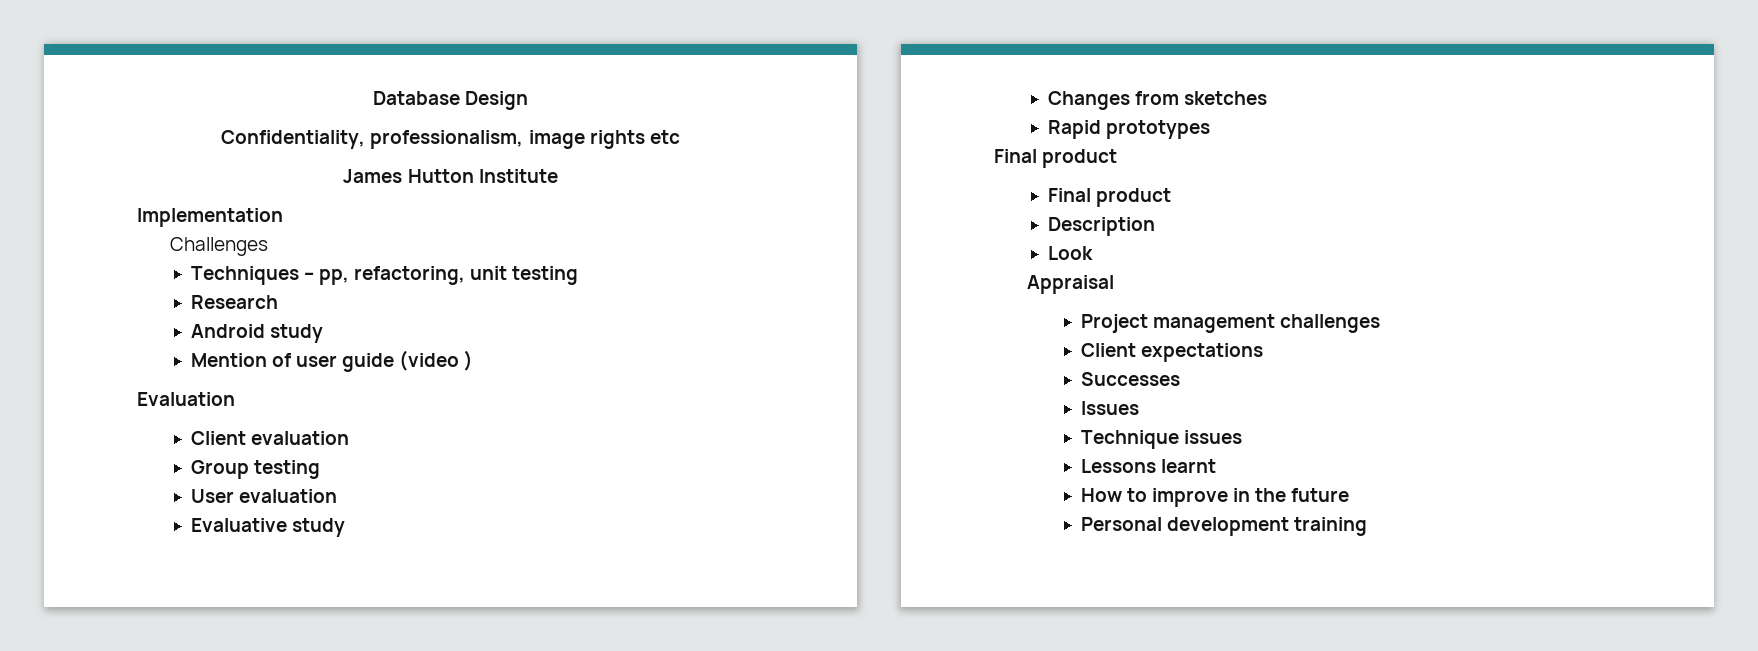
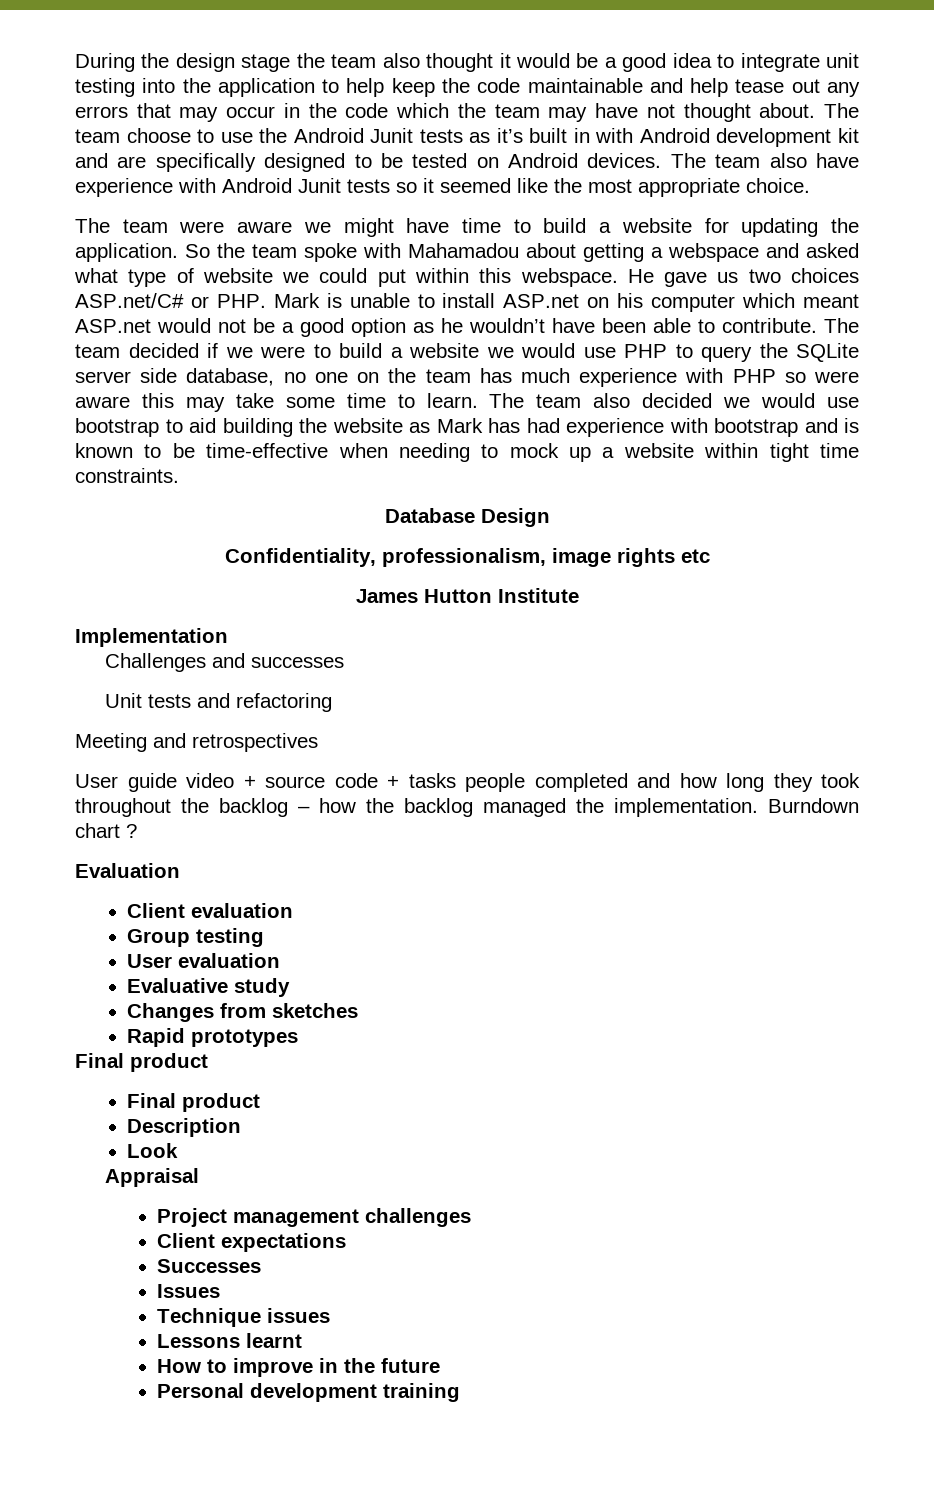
+ During the design stage the team also thought it would be a good idea to integrate unit testing into the application to help keep the code maintainable and help tease out any errors that may occur in the code which the team may have not thought about. The team choose to use the Android Junit tests as it’s built in with Android development kit and are specifically designed to be tested on Android devices. The team also have experience with Android Junit tests so it seemed like the most appropriate choice.
+ The team were aware we might have time to build a website for updating the application. So the team spoke with Mahamadou about getting a webspace and asked what type of website we could put within this webspace. He gave us two choices ASP.net/C# or PHP. Mark is unable to install ASP.net on his computer which meant ASP.net would not be a good option as he wouldn’t have been able to contribute. The team decided if we were to build a website we would use PHP to query the SQLite server side database, no one on the team has much experience with PHP so were aware this may take some time to learn. The team also decided we would use bootstrap to aid building the website as Mark has had experience with bootstrap and is known to be time-effective when needing to mock up a website within tight time constraints.
- Challenges
- Techniques – pp, refactoring, unit testing
- Research
- Android study
- Mention of user guide (video )
+ Challenges and successes
+ Unit tests and refactoring
+ Meeting and retrospectives
+ User guide video + source code + tasks people completed and how long they took throughout the backlog – how the backlog managed the implementation. Burndown chart ?

